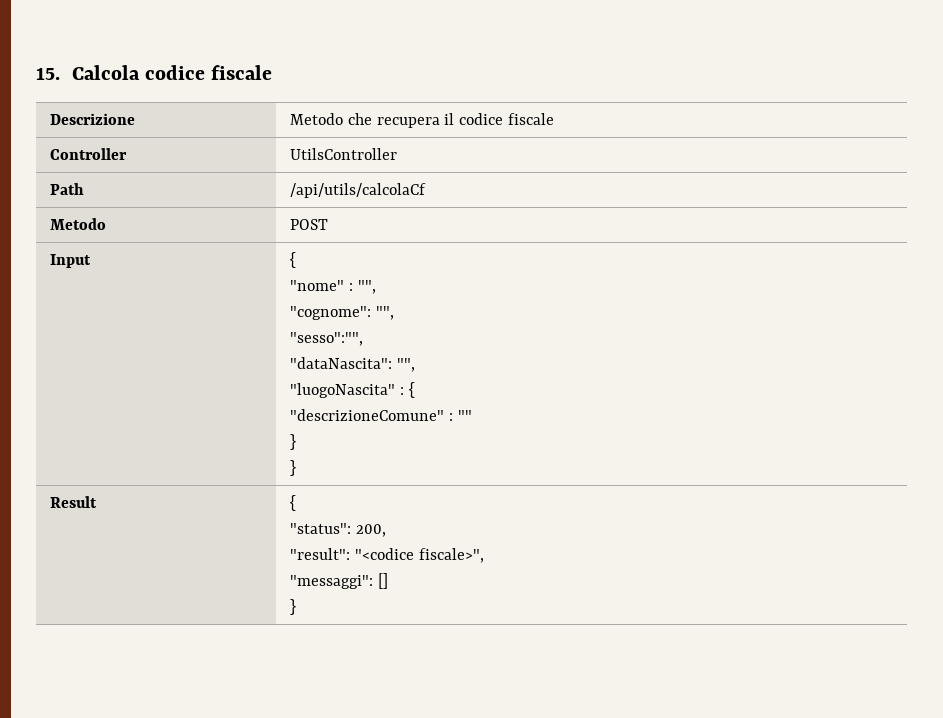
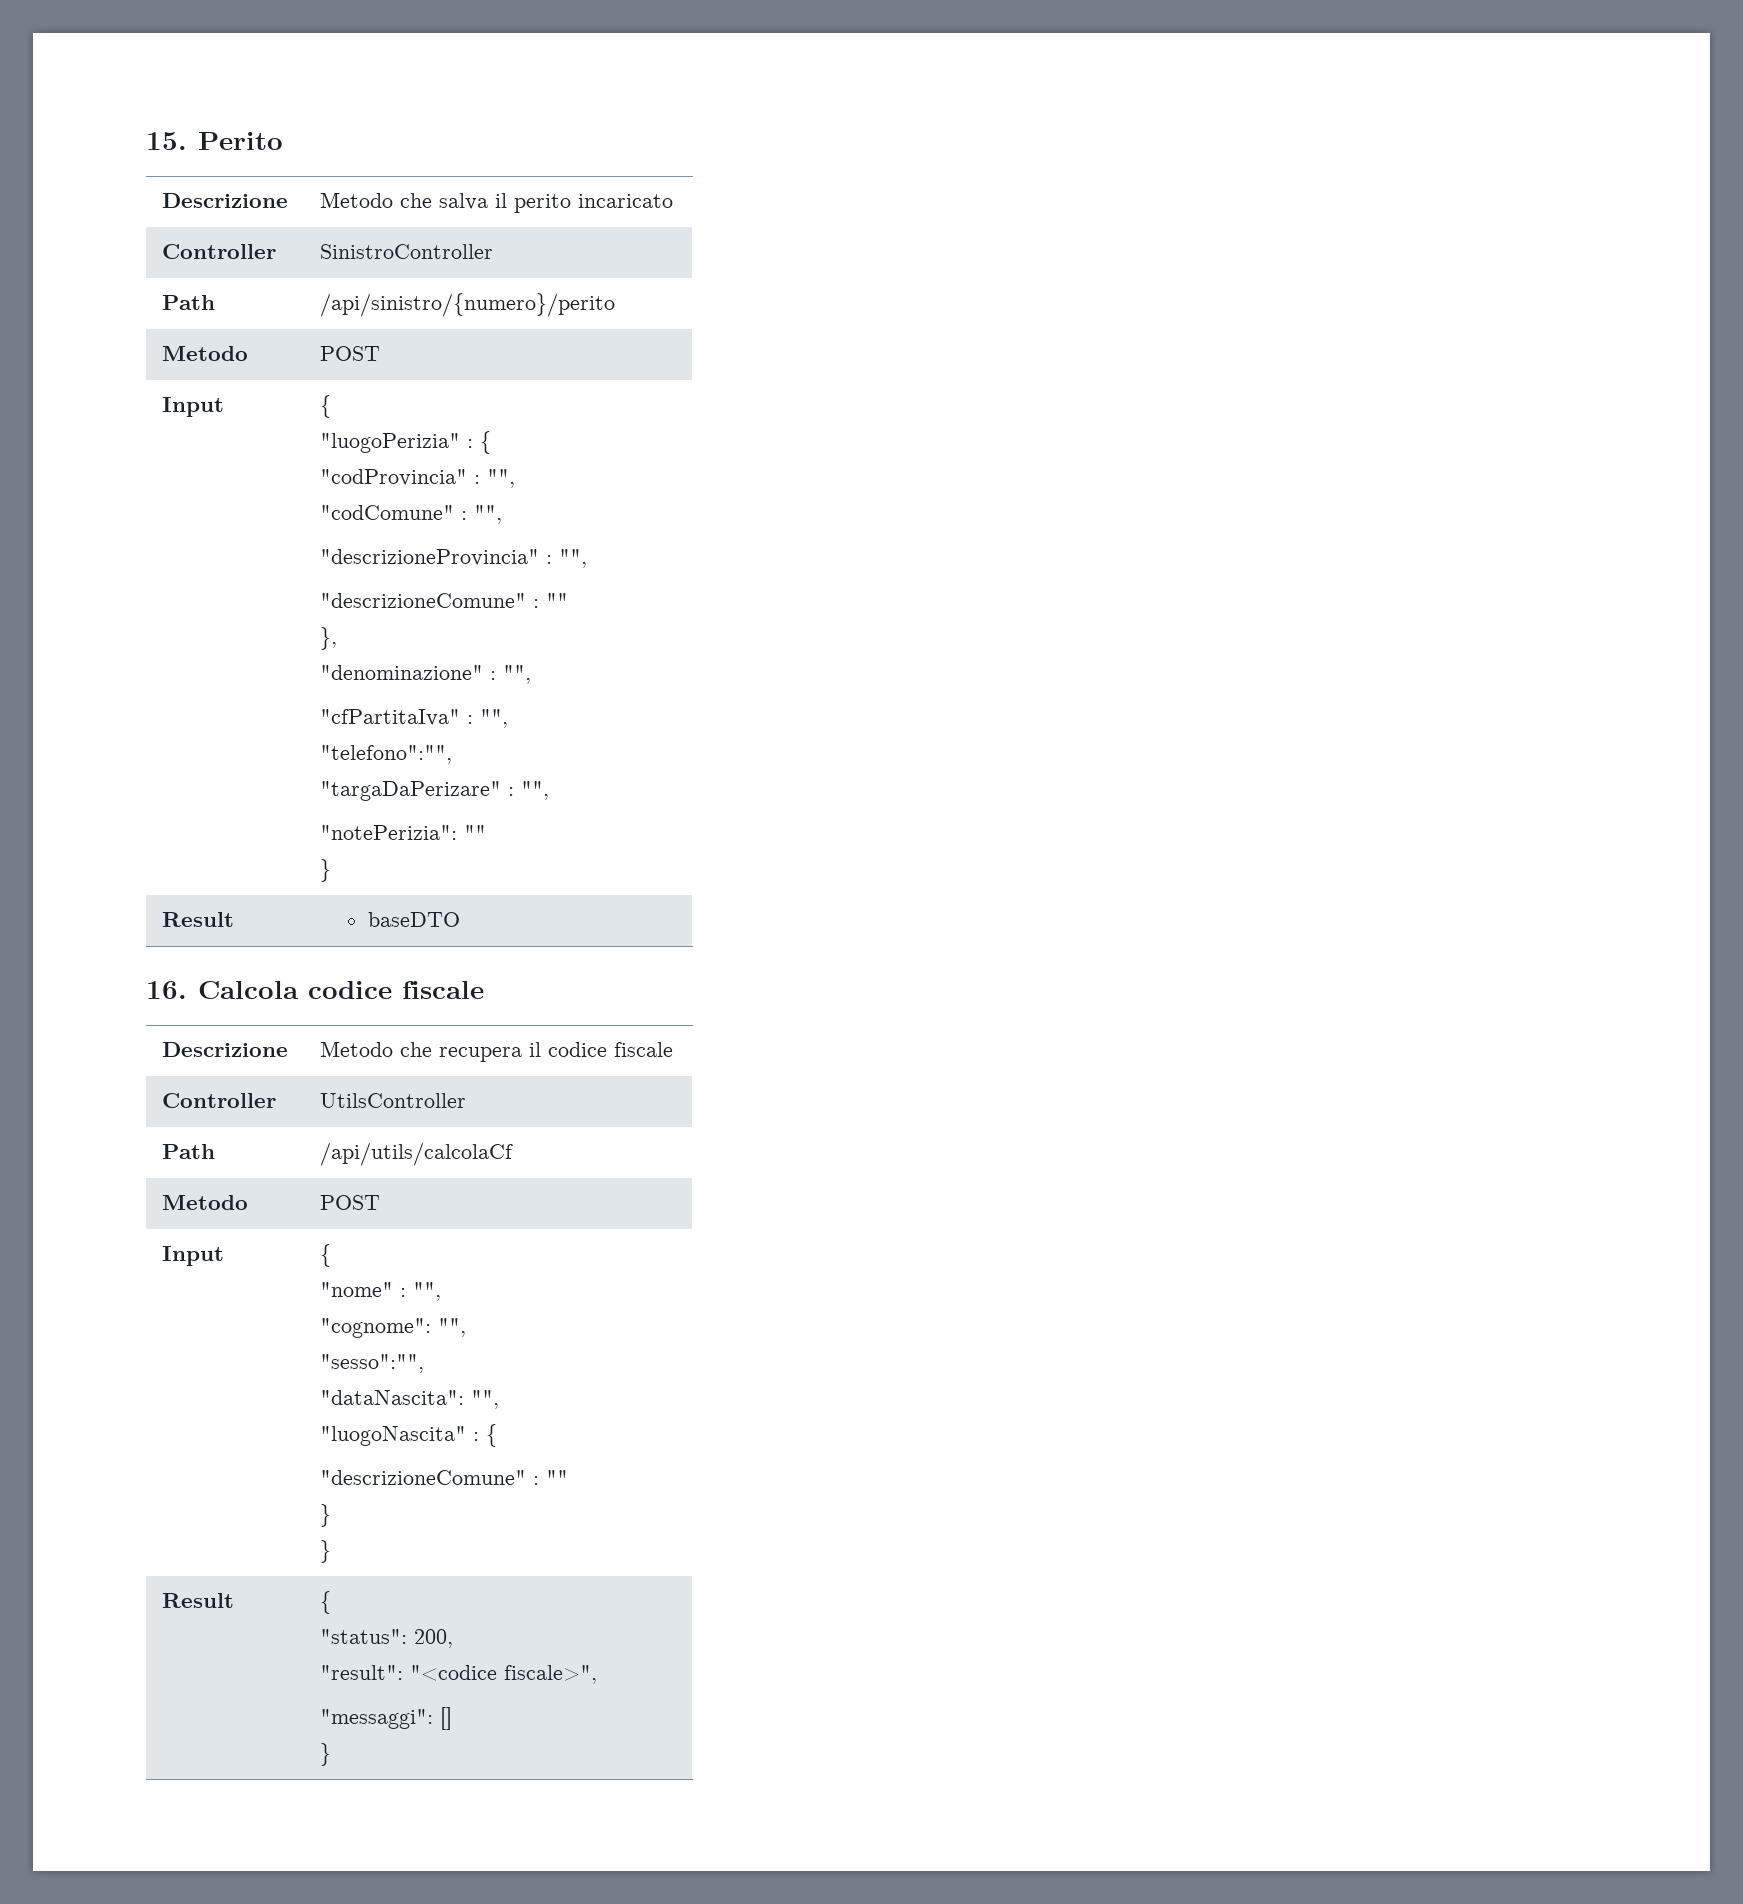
- 15. Calcola codice fiscale
+ 15. Perito
+ Descrizione | Metodo che salva il perito incaricato
+ Controller | SinistroController
+ Path | /api/sinistro/{numero}/perito
+ Metodo | POST
+ Input | {
+ "luogoPerizia" : {
+ "codProvincia" : "",
+ "codComune" : "",
+ "descrizioneProvincia" : "",
+ "descrizioneComune" : ""
+ },
+ "denominazione" : "",
+ "cfPartitaIva" : "",
+ "telefono":"",
+ "targaDaPerizare" : "",
+ "notePerizia": ""
+ }
+ Result | baseDTO
+ 16. Calcola codice fiscale

